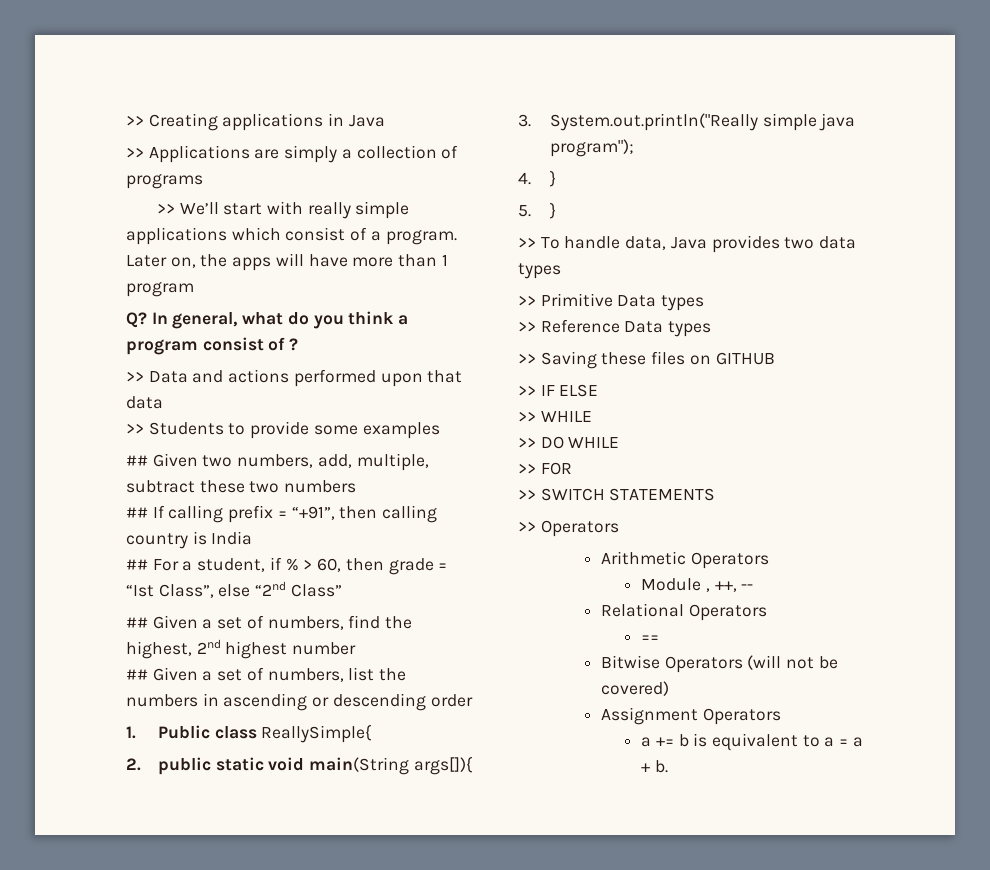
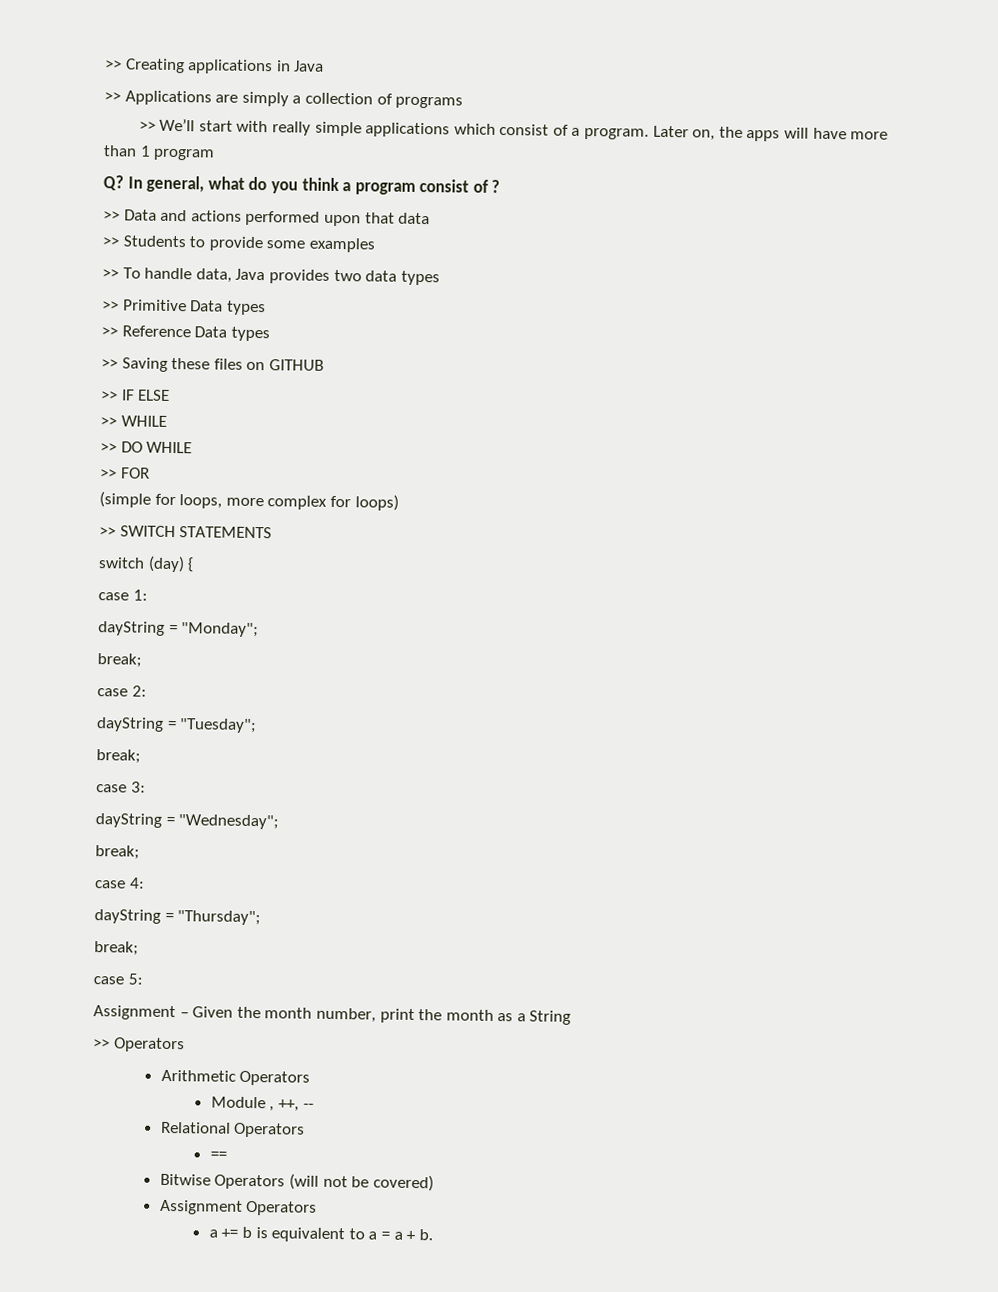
- ## Given two numbers, add, multiple, subtract these two numbers
- ## If calling prefix = “+91”, then calling country is India
- ## For a student, if % > 60, then grade = “Ist Class”, else “2nd Class”
- ## Given a set of numbers, find the highest, 2nd highest number
- ## Given a set of numbers, list the numbers in ascending or descending order
- 1. Public class ReallySimple{
- 2. public static void main(String args[]){
- 3. System.out.println("Really simple java program");
- 4. }
- 5. }
+ (simple for loops, more complex for loops)
  >> SWITCH STATEMENTS
+ switch (day) {
+ case 1:
+ dayString = "Monday";
+ break;
+ case 2:
+ dayString = "Tuesday";
+ break;
+ case 3:
+ dayString = "Wednesday";
+ break;
+ case 4:
+ dayString = "Thursday";
+ break;
+ case 5:
+ Assignment – Given the month number, print the month as a String

